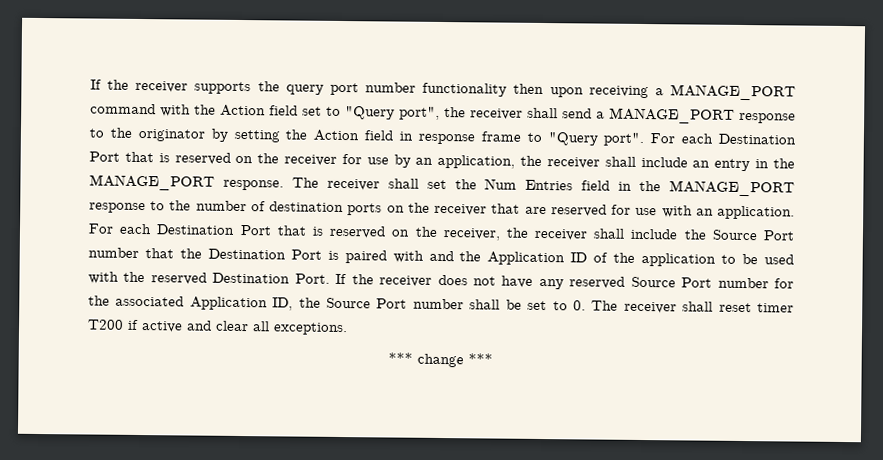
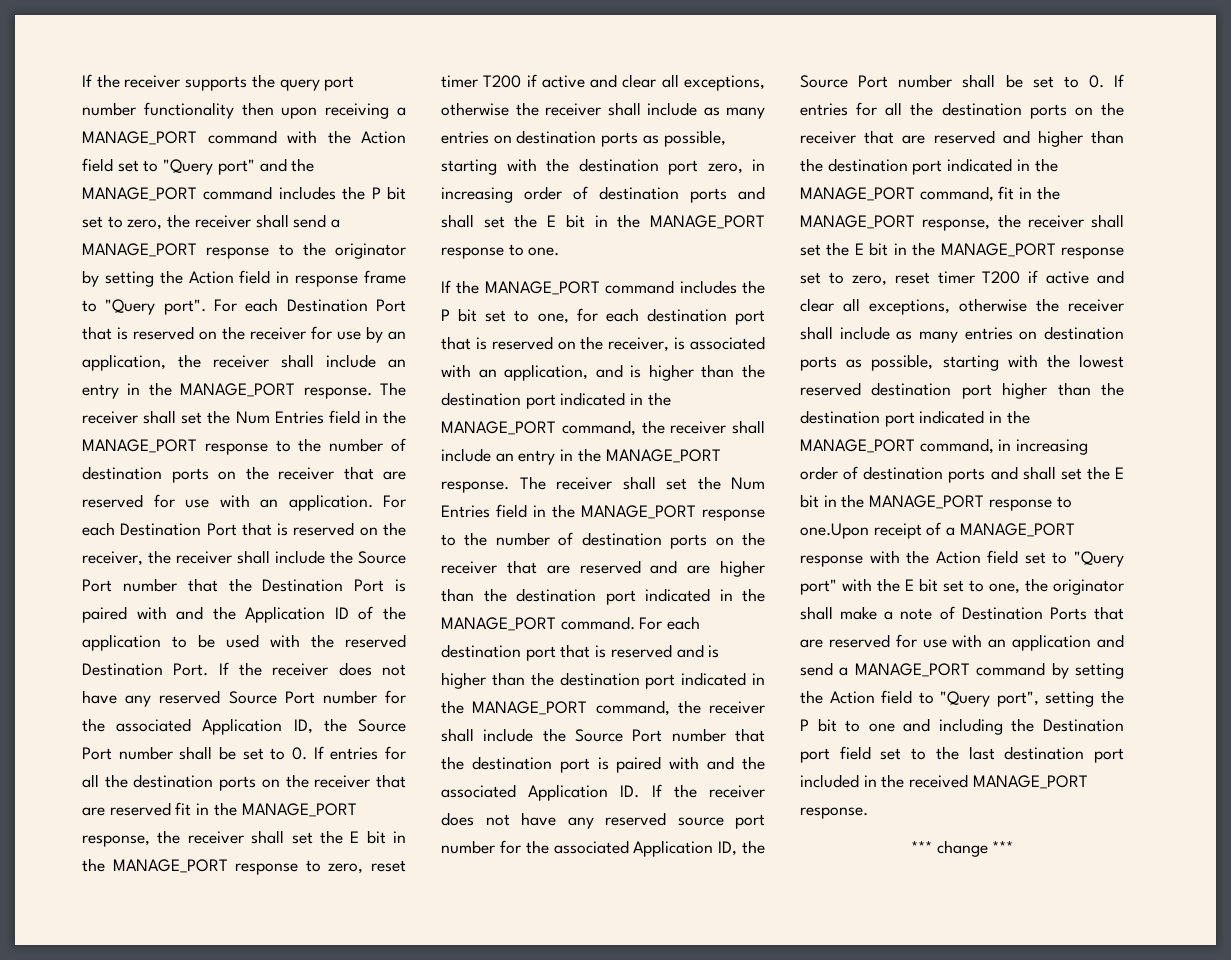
- If the receiver supports the query port number functionality then upon receiving a MANAGE_PORT command with the Action field set to "Query port", the receiver shall send a MANAGE_PORT response to the originator by setting the Action field in response frame to "Query port".
+ If the receiver supports the query port number functionality then upon receiving a MANAGE_PORT command with the Action field set to "Query port" and the MANAGE_PORT command includes the P bit set to zero, the receiver shall send a MANAGE_PORT response to the originator by setting the Action field in response frame to "Query port".
- If the receiver does not have any reserved Source Port number for the associated Application ID, the Source Port number shall be set to 0. The receiver shall reset timer T200 if active and clear all exceptions.
+ If the receiver does not have any reserved Source Port number for the associated Application ID, the Source Port number shall be set to 0. If entries for all the destination ports on the receiver that are reserved fit in the MANAGE_PORT response, the receiver shall set the E bit in the MANAGE_PORT response to zero, reset timer T200 if active and clear all exceptions, otherwise the receiver shall include as many entries on destination ports as possible, starting with the destination port zero, in increasing order of destination ports and shall set the E bit in the MANAGE_PORT response to one.
+ If the MANAGE_PORT command includes the P bit set to one, for each destination port that is reserved on the receiver, is associated with an application, and is higher than the destination port indicated in the MANAGE_PORT command, the receiver shall include an entry in the MANAGE_PORT response. The receiver shall set the Num Entries field in the MANAGE_PORT response to the number of destination ports on the receiver that are reserved and are higher than the destination port indicated in the MANAGE_PORT command. For each destination port that is reserved and is higher than the destination port indicated in the MANAGE_PORT command, the receiver shall include the Source Port number that the destination port is paired with and the associated Application ID. If the receiver does not have any reserved source port number for the associated Application ID, the Source Port number shall be set to 0. If entries for all the destination ports on the receiver that are reserved and higher than the destination port indicated in the MANAGE_PORT command, fit in the MANAGE_PORT response, the receiver shall set the E bit in the MANAGE_PORT response set to zero, reset timer T200 if active and clear all exceptions, otherwise the receiver shall include as many entries on destination ports as possible, starting with the lowest reserved destination port higher than the destination port indicated in the MANAGE_PORT command, in increasing order of destination ports and shall set the E bit in the MANAGE_PORT response to one.Upon receipt of a MANAGE_PORT response with the Action field set to "Query port" with the E bit set to one, the originator shall make a note of Destination Ports that are reserved for use with an application and send a MANAGE_PORT command by setting the Action field to "Query port", setting the P bit to one and including the Destination port field set to the last destination port included in the received MANAGE_PORT response.

